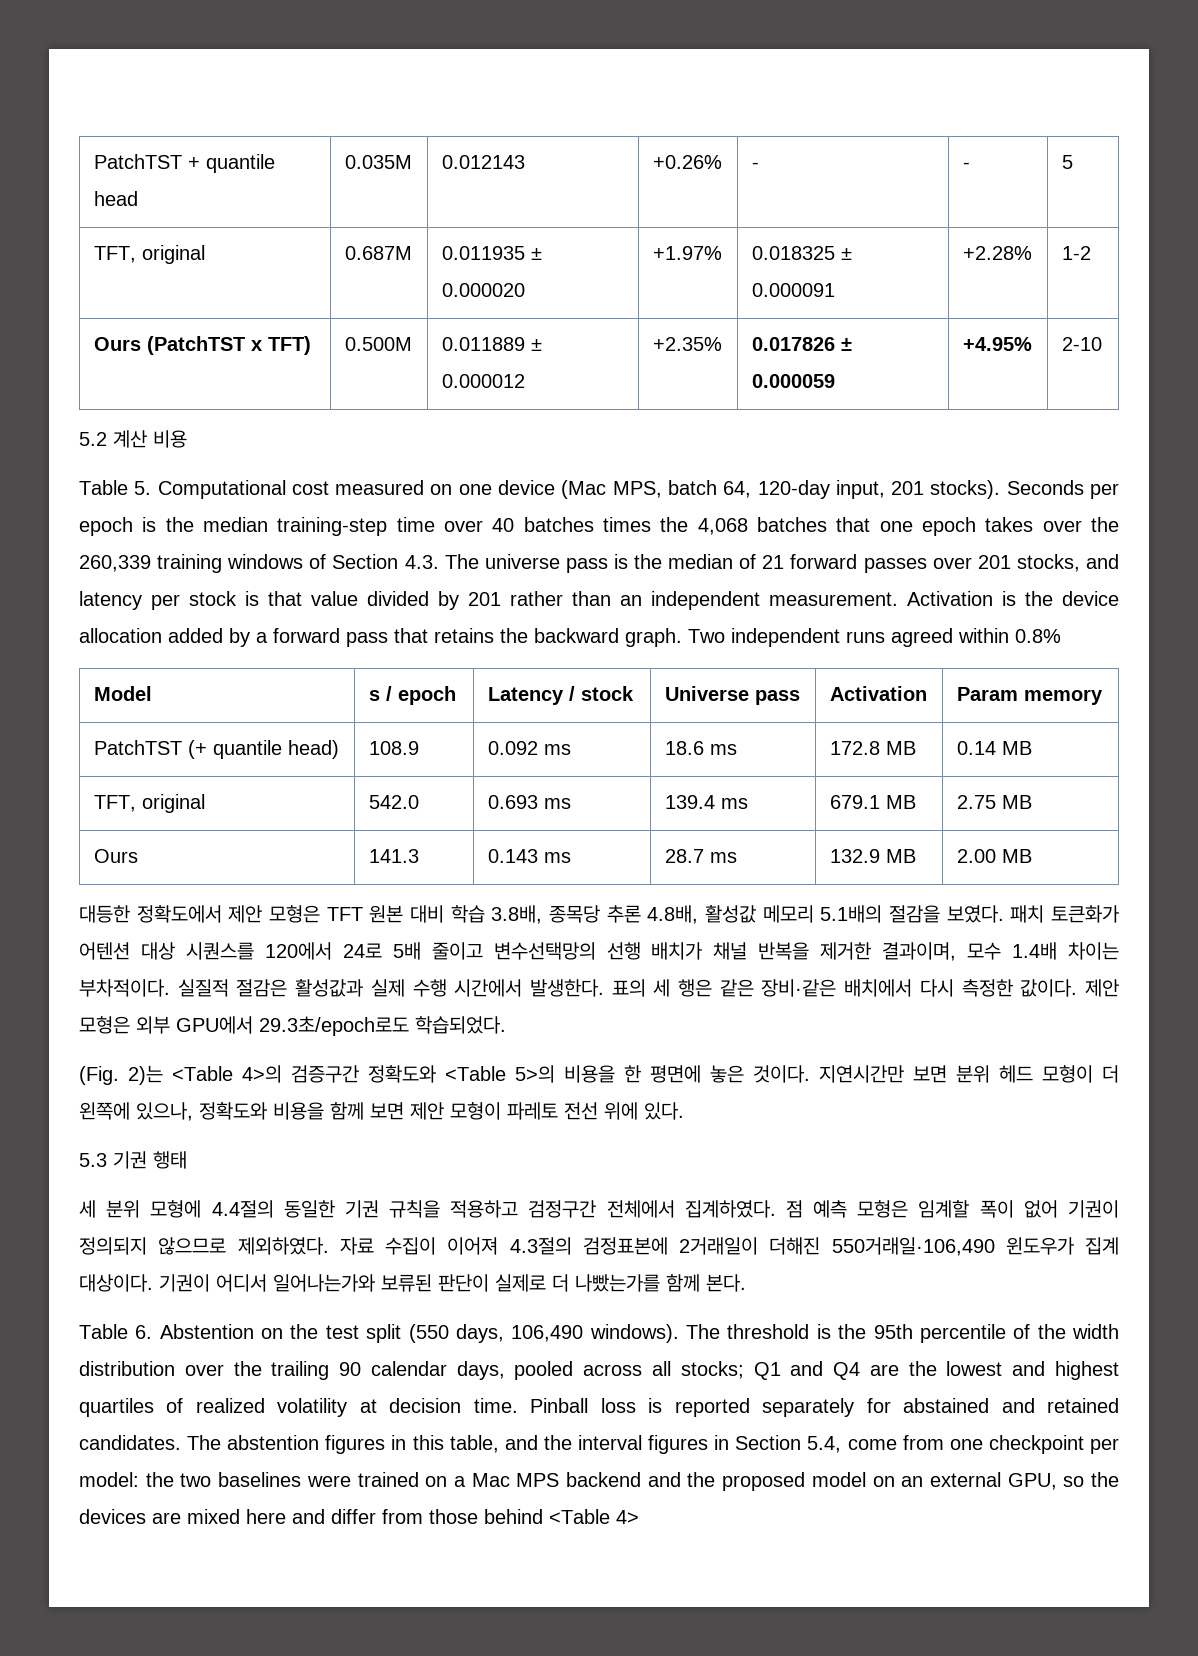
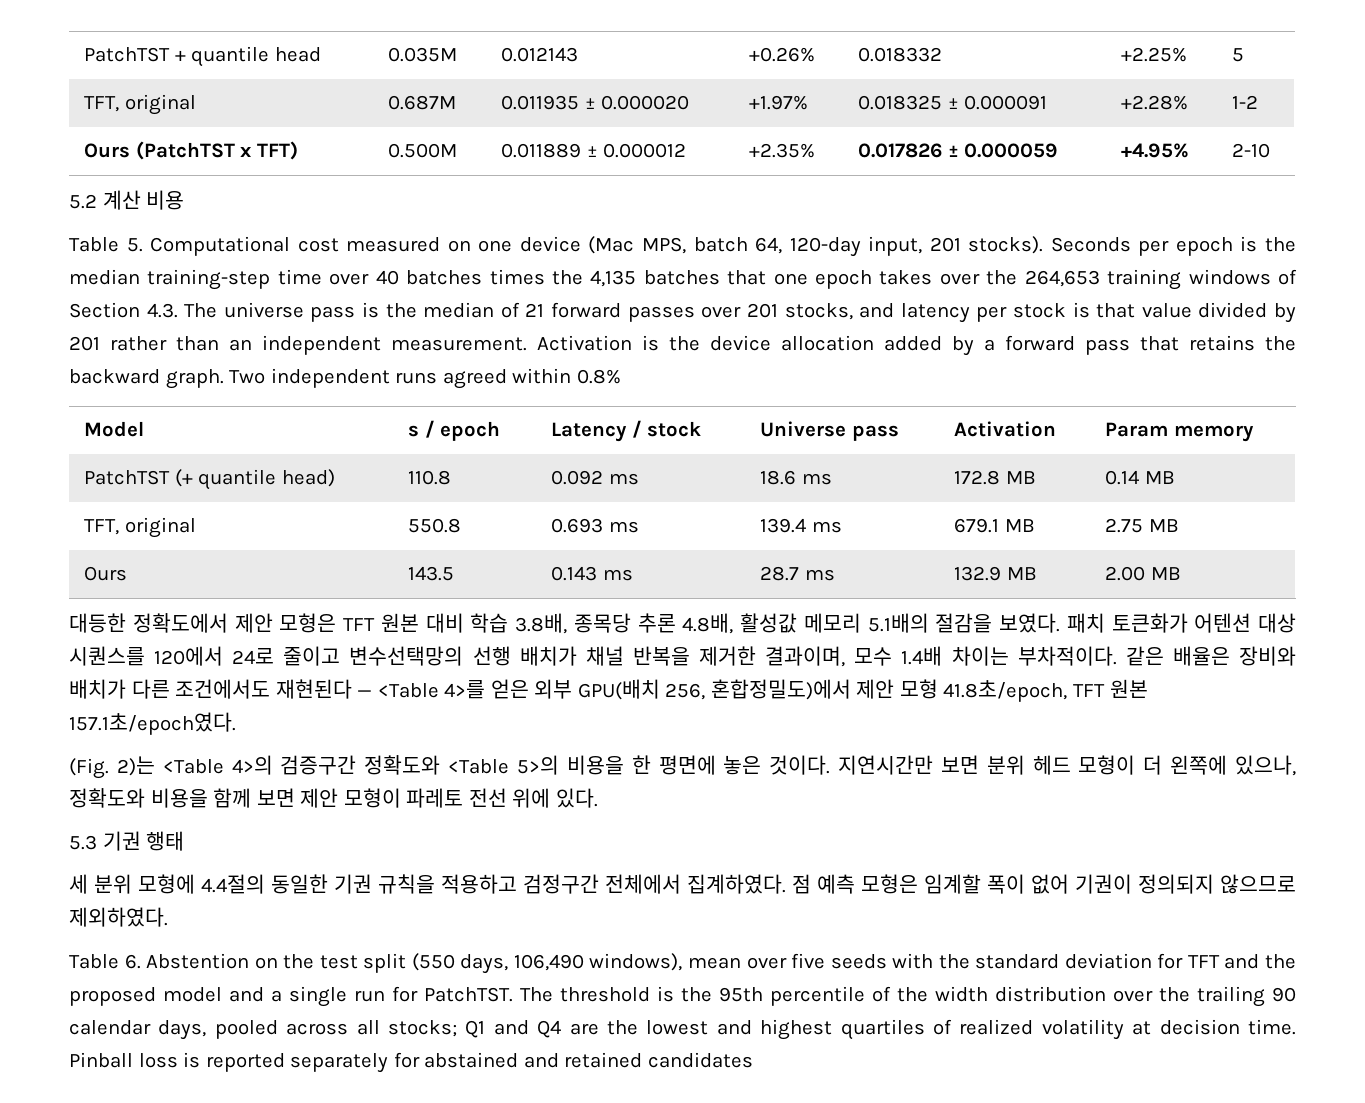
- PatchTST + quantile head | 0.035M | 0.012143 | +0.26% | - | - | 5
+ PatchTST + quantile head | 0.035M | 0.012143 | +0.26% | 0.018332 | +2.25% | 5
- Seconds per epoch is the median training-step time over 40 batches times the 4,068 batches that one epoch takes over the 260,339 training windows of Section 4.3. The universe pass is the median of 21 forward passes over 201 stocks, and latency per stock is that value divided by 201 rather than an independent measurement.
+ Seconds per epoch is the median training-step time over 40 batches times the 4,135 batches that one epoch takes over the 264,653 training windows of Section 4.3. The universe pass is the median of 21 forward passes over 201 stocks, and latency per stock is that value divided by 201 rather than an independent measurement.
- PatchTST (+ quantile head) | 108.9 | 0.092 ms | 18.6 ms | 172.8 MB | 0.14 MB
+ PatchTST (+ quantile head) | 110.8 | 0.092 ms | 18.6 ms | 172.8 MB | 0.14 MB
- TFT, original | 542.0 | 0.693 ms | 139.4 ms | 679.1 MB | 2.75 MB
+ TFT, original | 550.8 | 0.693 ms | 139.4 ms | 679.1 MB | 2.75 MB
- Ours | 141.3 | 0.143 ms | 28.7 ms | 132.9 MB | 2.00 MB
+ Ours | 143.5 | 0.143 ms | 28.7 ms | 132.9 MB | 2.00 MB
- 패치 토큰화가 어텐션 대상 시퀀스를 120에서 24로 5배 줄이고 변수선택망의 선행 배치가 채널 반복을 제거한 결과이며, 모수 1.4배 차이는 부차적이다.
+ 패치 토큰화가 어텐션 대상 시퀀스를 120에서 24로 줄이고 변수선택망의 선행 배치가 채널 반복을 제거한 결과이며, 모수 1.4배 차이는 부차적이다.
- 실질적 절감은 활성값과 실제 수행 시간에서 발생한다. 표의 세 행은 같은 장비·같은 배치에서 다시 측정한 값이다. 제안 모형은 외부 GPU에서 29.3초/epoch로도 학습되었다.
+ 같은 배율은 장비와 배치가 다른 조건에서도 재현된다 — <Table 4>를 얻은 외부 GPU(배치 256, 혼합정밀도)에서 제안 모형 41.8초/epoch, TFT 원본 157.1초/epoch였다.
- 자료 수집이 이어져 4.3절의 검정표본에 2거래일이 더해진 550거래일·106,490 윈도우가 집계 대상이다. 기권이 어디서 일어나는가와 보류된 판단이 실제로 더 나빴는가를 함께 본다.
- Table 6. Abstention on the test split (550 days, 106,490 windows).
+ Table 6. Abstention on the test split (550 days, 106,490 windows), mean over five seeds with the standard deviation for TFT and the proposed model and a single run for PatchTST.
- Pinball loss is reported separately for abstained and retained candidates. The abstention figures in this table, and the interval figures in Section 5.4, come from one checkpoint per model: the two baselines were trained on a Mac MPS backend and the proposed model on an external GPU, so the devices are mixed here and differ from those behind <Table 4>
+ Pinball loss is reported separately for abstained and retained candidates

